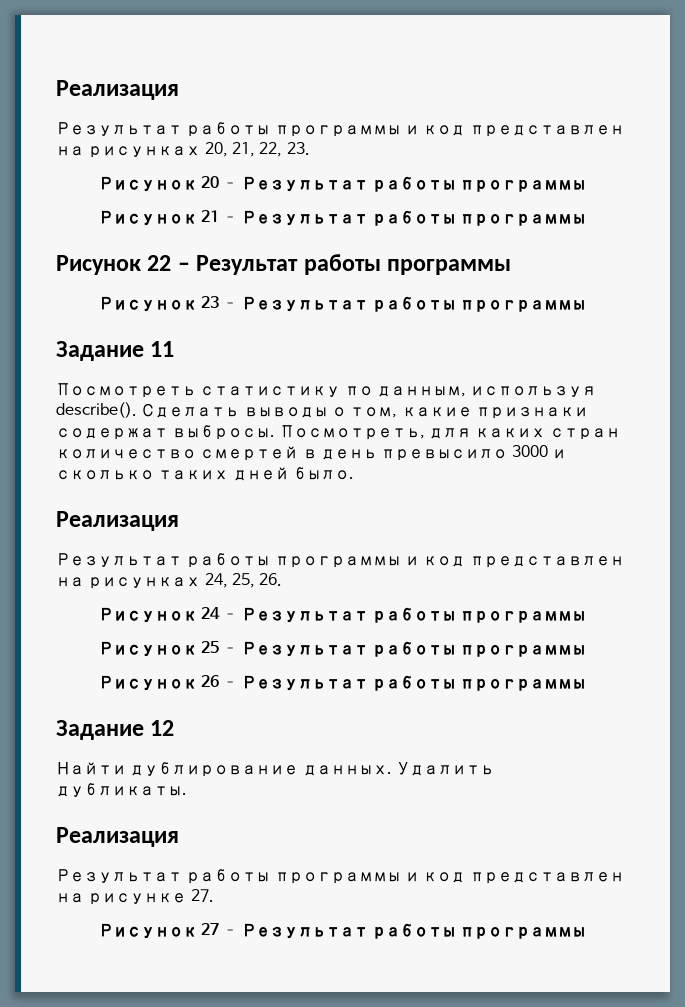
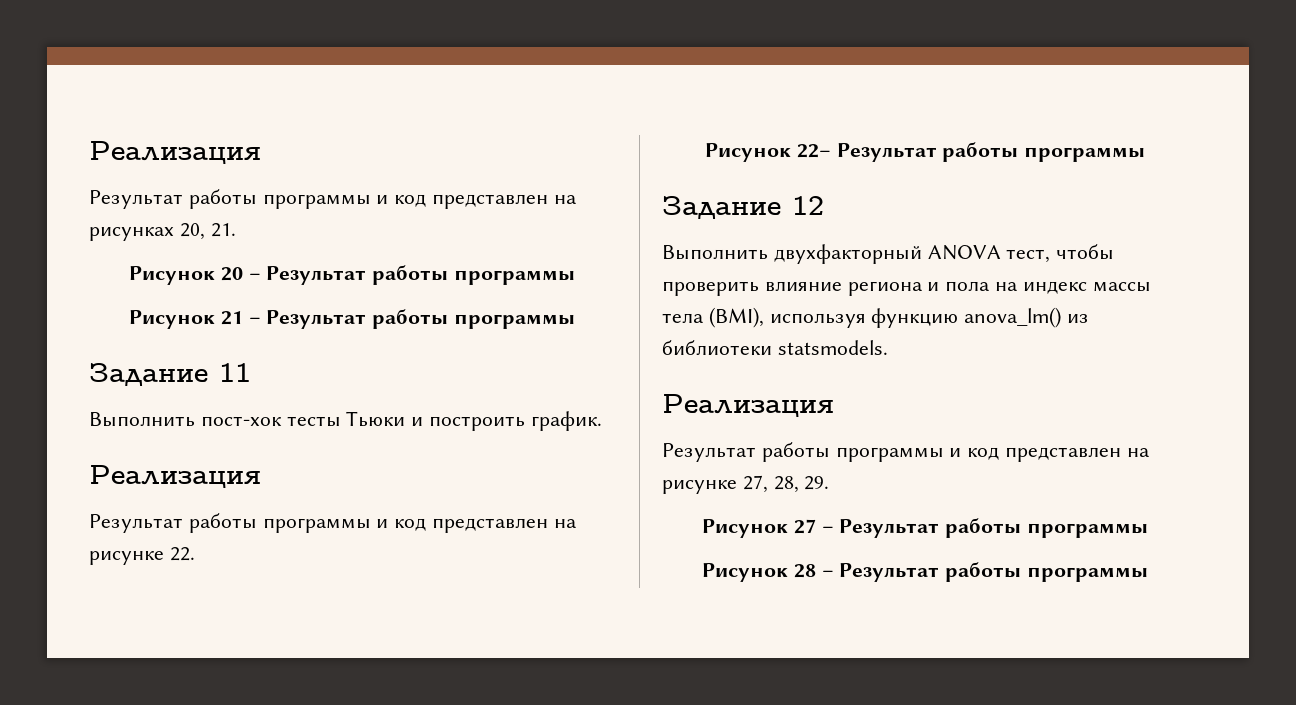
- Результат работы программы и код представлен на рисунках 20, 21, 22, 23.
+ Результат работы программы и код представлен на рисунках 20, 21.
- Рисунок 22 – Результат работы программы
- Рисунок 23 – Результат работы программы
  Задание 11
- Посмотреть статистику по данным, используя describe(). Сделать выводы о том, какие признаки содержат выбросы. Посмотреть, для каких стран количество смертей в день превысило 3000 и сколько таких дней было.
+ Выполнить пост-хок тесты Тьюки и построить график.
  Реализация
- Результат работы программы и код представлен на рисунках 24, 25, 26.
- Рисунок 24 – Результат работы программы
- Рисунок 25 – Результат работы программы
- Рисунок 26 – Результат работы программы
+ Результат работы программы и код представлен на рисунке 22.
+ Рисунок 22– Результат работы программы
  Задание 12
- Найти дублирование данных. Удалить дубликаты.
+ Выполнить двухфакторный ANOVA тест, чтобы проверить влияние региона и пола на индекс массы тела (BMI), используя функцию anova_lm() из библиотеки statsmodels.
  Реализация
- Результат работы программы и код представлен на рисунке 27.
+ Результат работы программы и код представлен на рисунке 27, 28, 29.
+ Рисунок 28 – Результат работы программы

